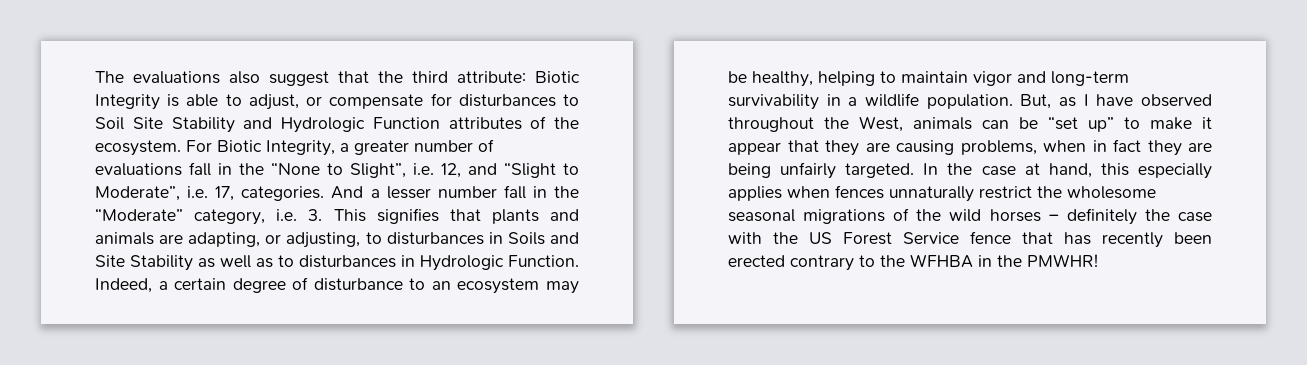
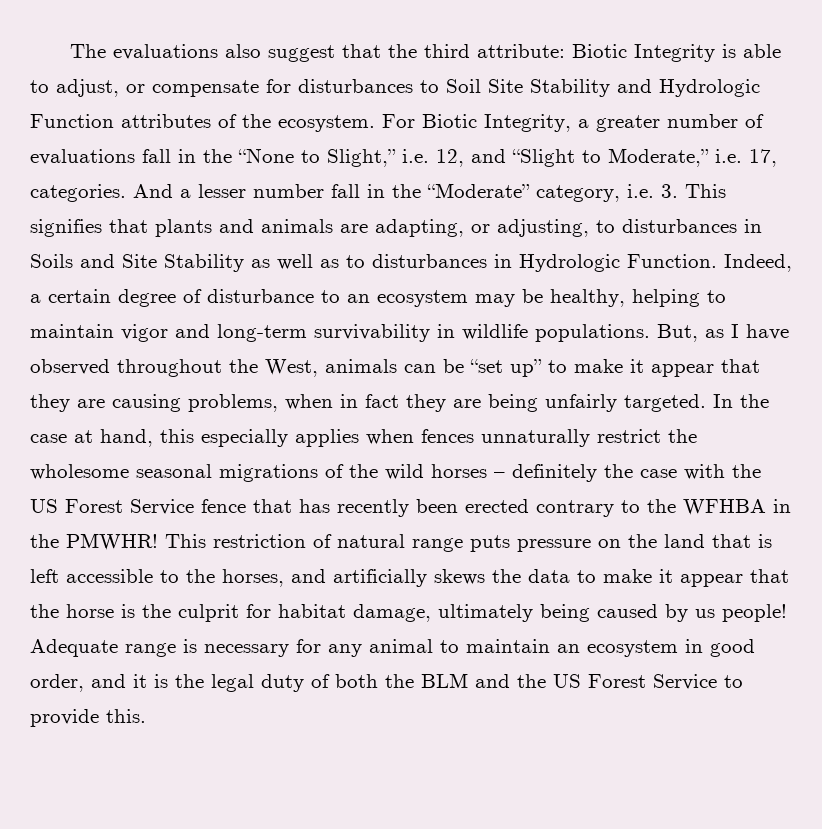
- For Biotic Integrity, a greater number of evaluations fall in the “None to Slight”, i.e. 12, and “Slight to Moderate”, i.e. 17, categories.
+ For Biotic Integrity, a greater number of evaluations fall in the “None to Slight,” i.e. 12, and “Slight to Moderate,” i.e. 17, categories.
- Indeed, a certain degree of disturbance to an ecosystem may be healthy, helping to maintain vigor and long-term survivability in a wildlife population.
+ Indeed, a certain degree of disturbance to an ecosystem may be healthy, helping to maintain vigor and long-term survivability in wildlife populations.
+ This restriction of natural range puts pressure on the land that is left accessible to the horses, and artificially skews the data to make it appear that the horse is the culprit for habitat damage, ultimately being caused by us people! Adequate range is necessary for any animal to maintain an ecosystem in good order, and it is the legal duty of both the BLM and the US Forest Service to provide this.

